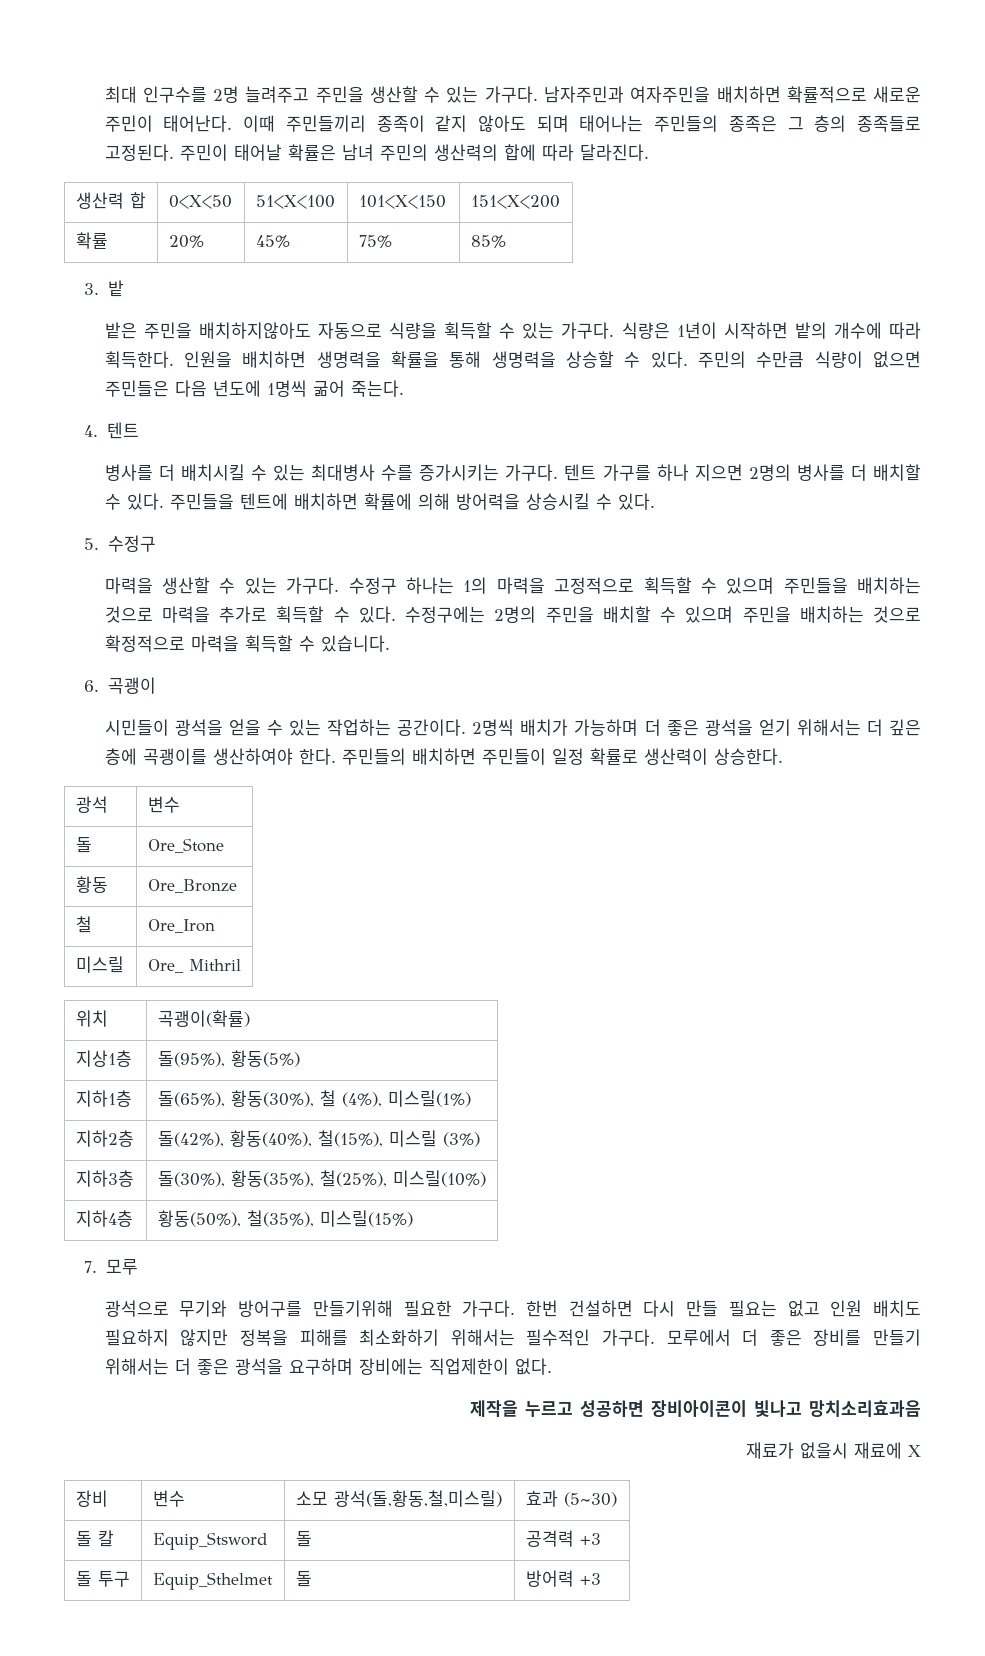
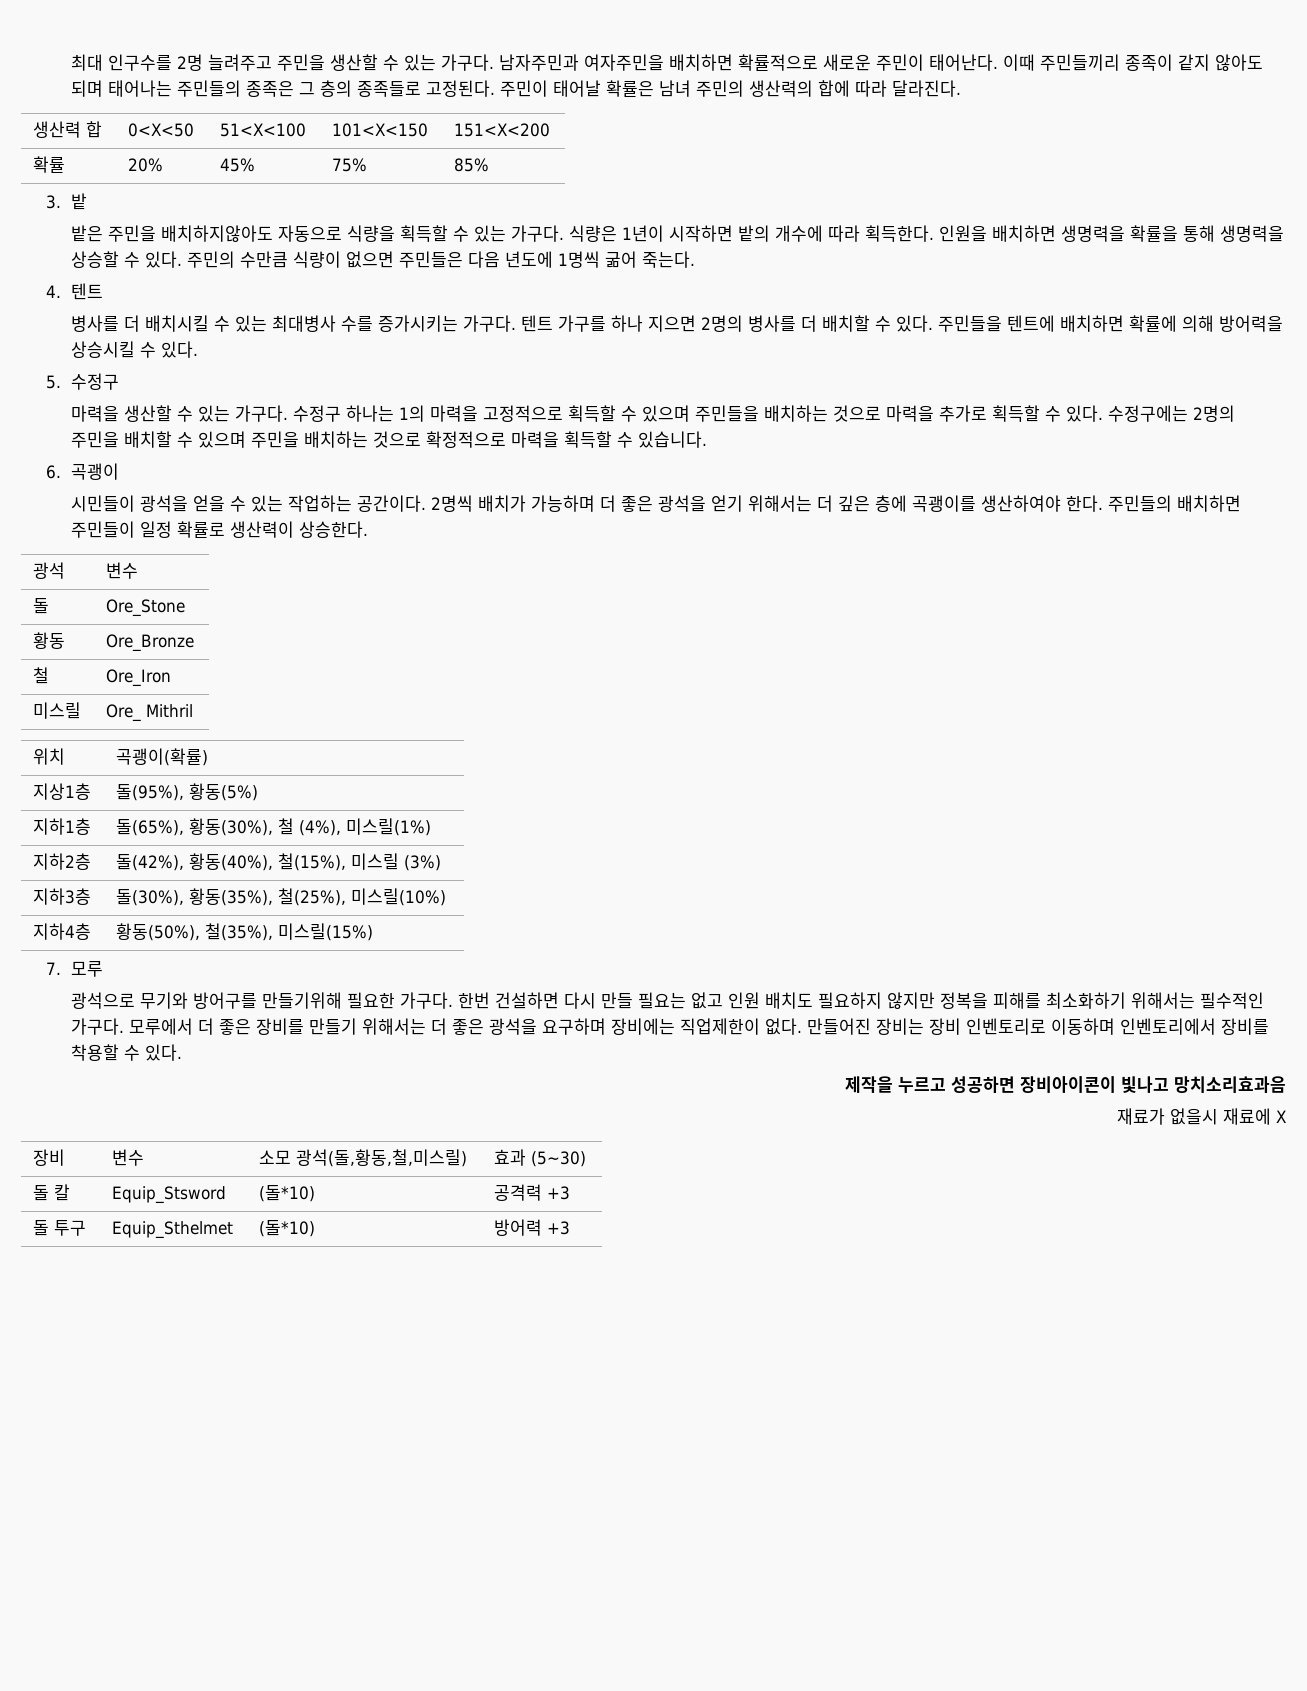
+ 만들어진 장비는 장비 인벤토리로 이동하며 인벤토리에서 장비를 착용할 수 있다.
- 돌 칼 | Equip_Stsword | 돌 | 공격력 +3
+ 돌 칼 | Equip_Stsword | (돌*10) | 공격력 +3
- 돌 투구 | Equip_Sthelmet | 돌 | 방어력 +3
+ 돌 투구 | Equip_Sthelmet | (돌*10) | 방어력 +3

